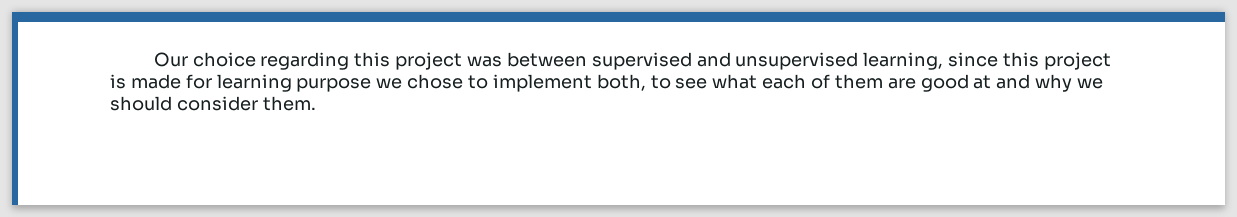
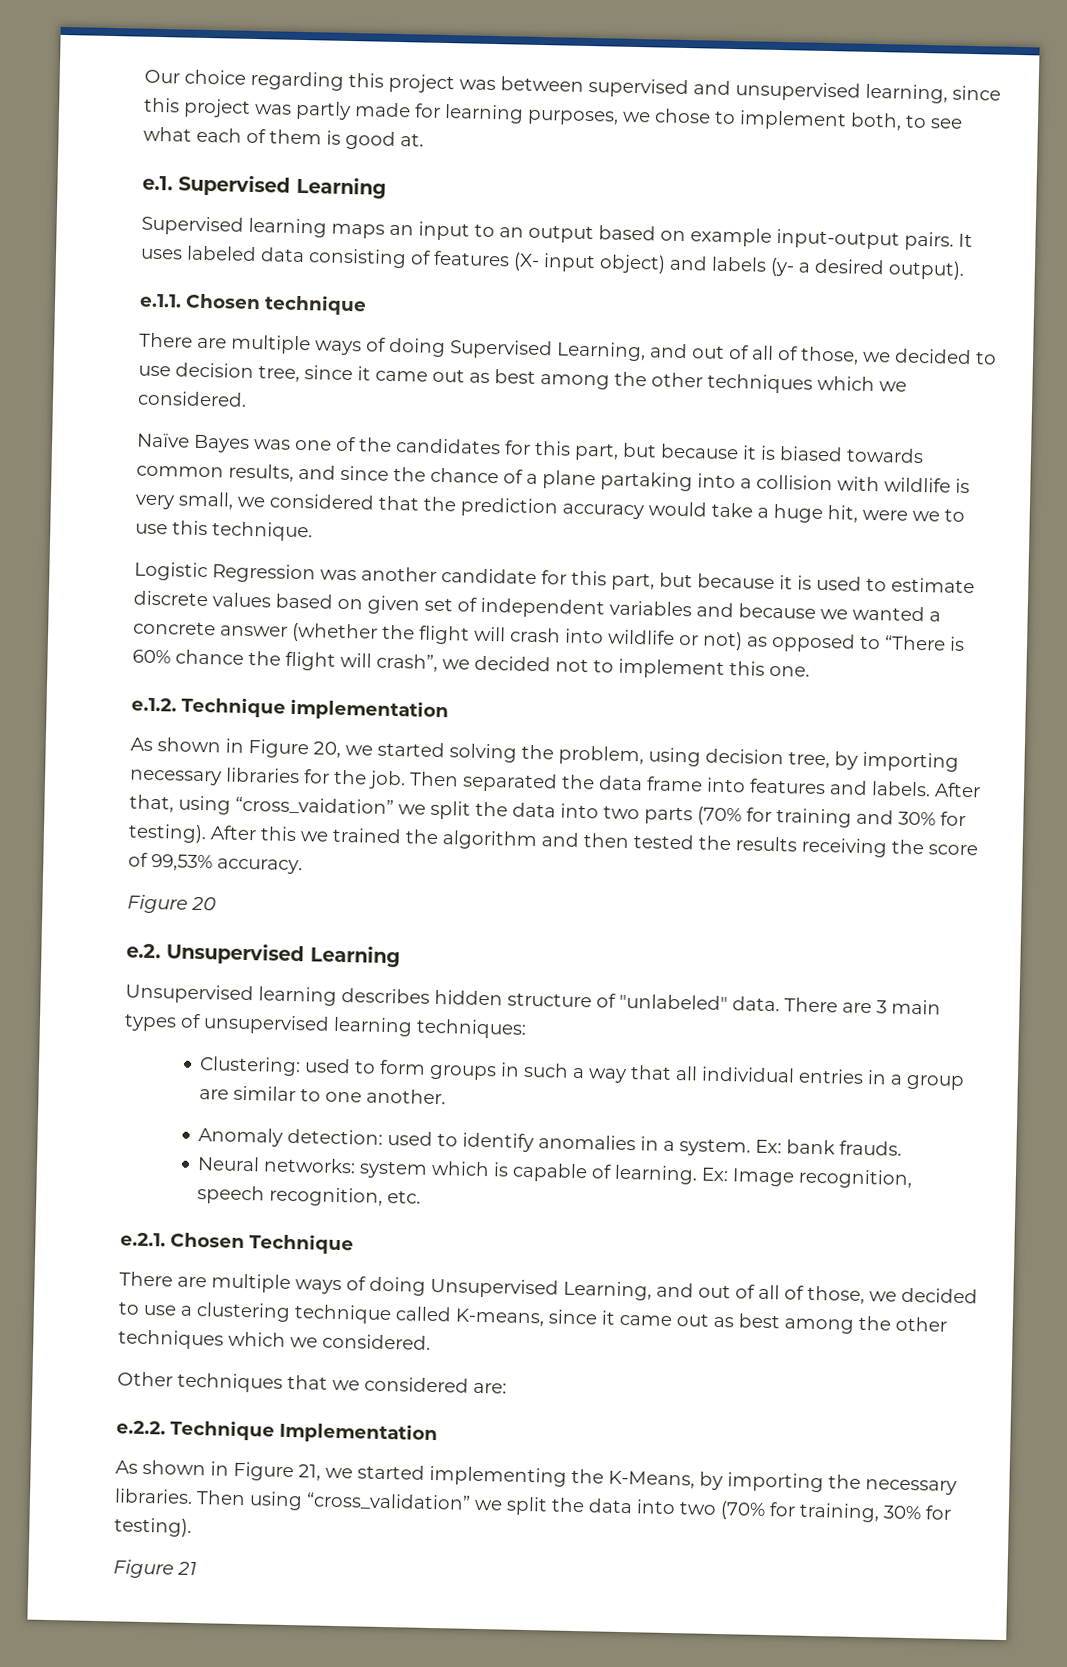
- Our choice regarding this project was between supervised and unsupervised learning, since this project is made for learning purpose we chose to implement both, to see what each of them are good at and why we should consider them.
+ Our choice regarding this project was between supervised and unsupervised learning, since this project was partly made for learning purposes, we chose to implement both, to see what each of them is good at.
+ e.1. Supervised Learning
+ Supervised learning maps an input to an output based on example input-output pairs. It uses labeled data consisting of features (X- input object) and labels (y- a desired output).
+ e.1.1. Chosen technique
+ There are multiple ways of doing Supervised Learning, and out of all of those, we decided to use decision tree, since it came out as best among the other techniques which we considered.
+ Naïve Bayes was one of the candidates for this part, but because it is biased towards common results, and since the chance of a plane partaking into a collision with wildlife is very small, we considered that the prediction accuracy would take a huge hit, were we to use this technique.
+ Logistic Regression was another candidate for this part, but because it is used to estimate discrete values based on given set of independent variables and because we wanted a concrete answer (whether the flight will crash into wildlife or not) as opposed to “There is 60% chance the flight will crash”, we decided not to implement this one.
+ e.1.2. Technique implementation
+ As shown in Figure 20, we started solving the problem, using decision tree, by importing necessary libraries for the job. Then separated the data frame into features and labels. After that, using “cross_vaidation” we split the data into two parts (70% for training and 30% for testing). After this we trained the algorithm and then tested the results receiving the score of 99,53% accuracy.
+ Figure 20
+ e.2. Unsupervised Learning
+ Unsupervised learning describes hidden structure of "unlabeled" data. There are 3 main types of unsupervised learning techniques:
+ Clustering: used to form groups in such a way that all individual entries in a group are similar to one another.
+ Anomaly detection: used to identify anomalies in a system. Ex: bank frauds.
+ Neural networks: system which is capable of learning. Ex: Image recognition, speech recognition, etc.
+ e.2.1. Chosen Technique
+ There are multiple ways of doing Unsupervised Learning, and out of all of those, we decided to use a clustering technique called K-means, since it came out as best among the other techniques which we considered.
+ Other techniques that we considered are:
+ e.2.2. Technique Implementation
+ As shown in Figure 21, we started implementing the K-Means, by importing the necessary libraries. Then using “cross_validation” we split the data into two (70% for training, 30% for testing).
+ Figure 21

